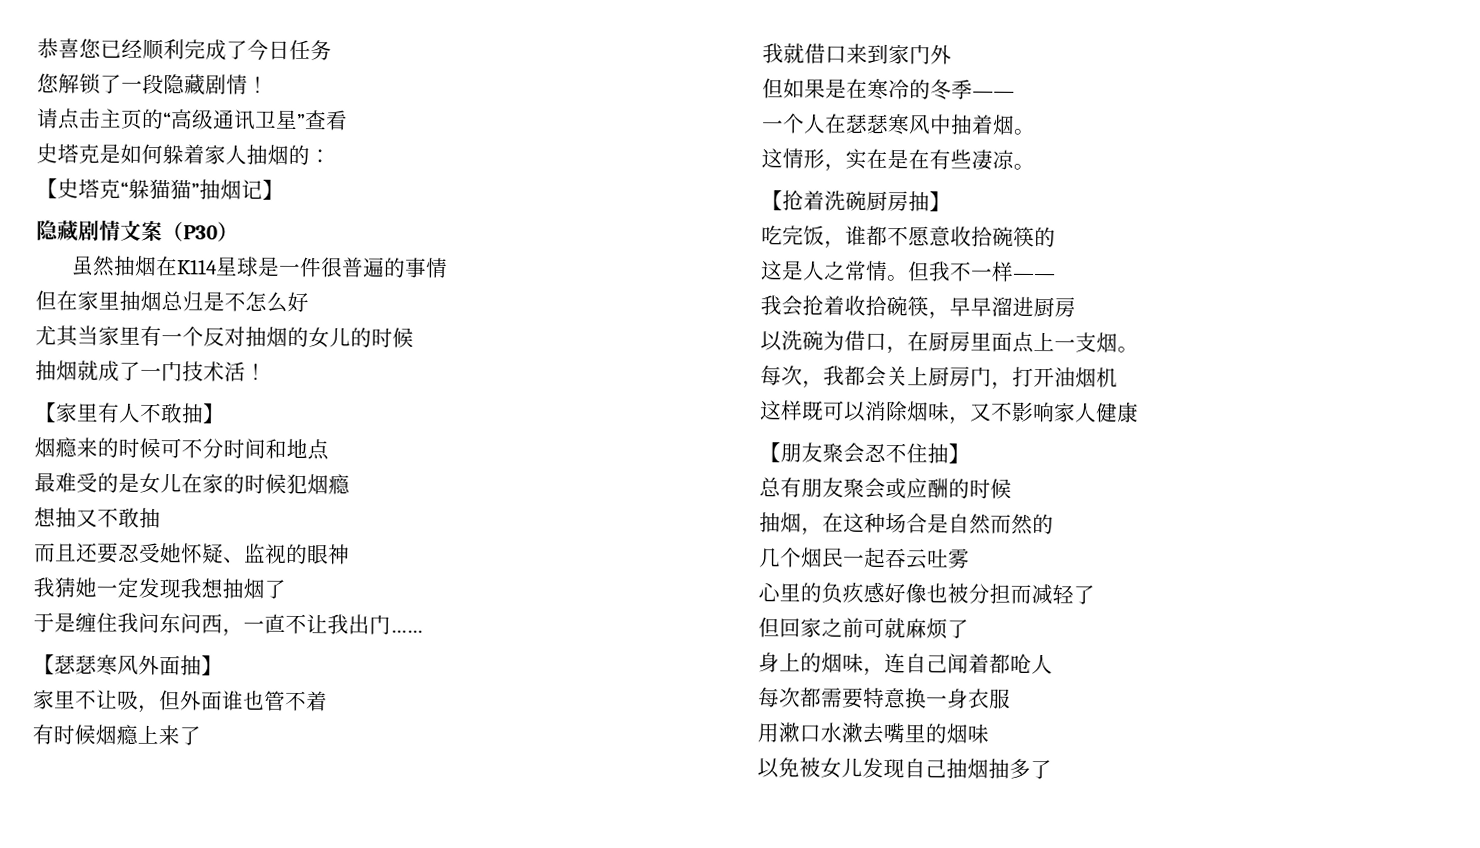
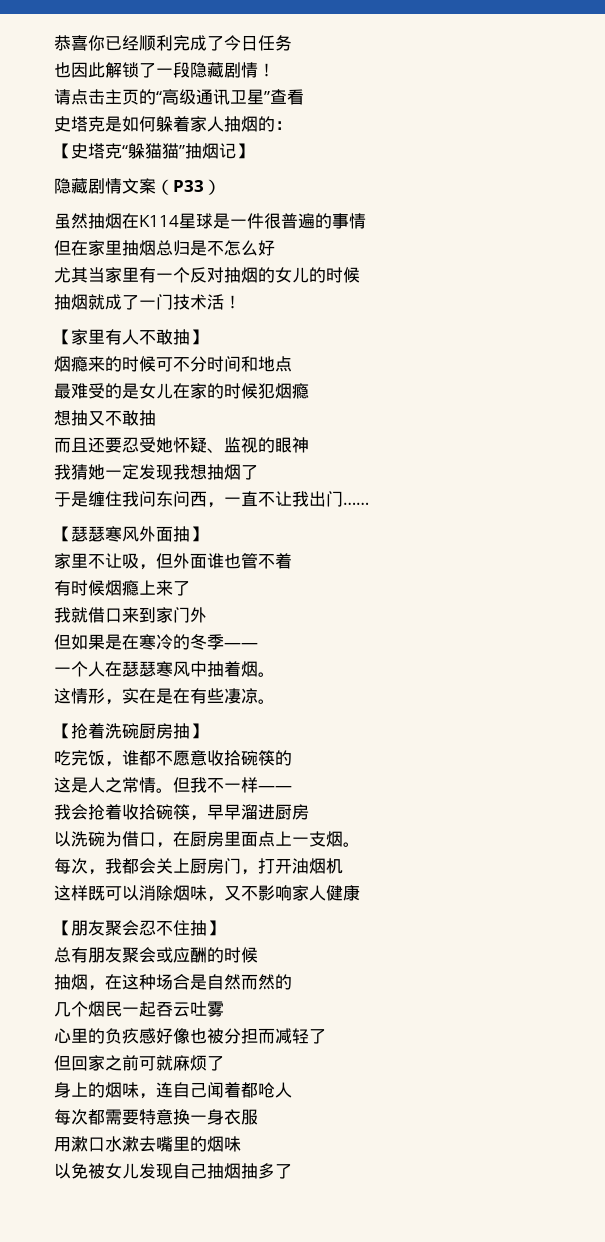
- 恭喜您已经顺利完成了今日任务
+ 恭喜你已经顺利完成了今日任务
- 您解锁了一段隐藏剧情！
+ 也因此解锁了一段隐藏剧情！
- 隐藏剧情文案（P30）
+ 隐藏剧情文案（P33）

